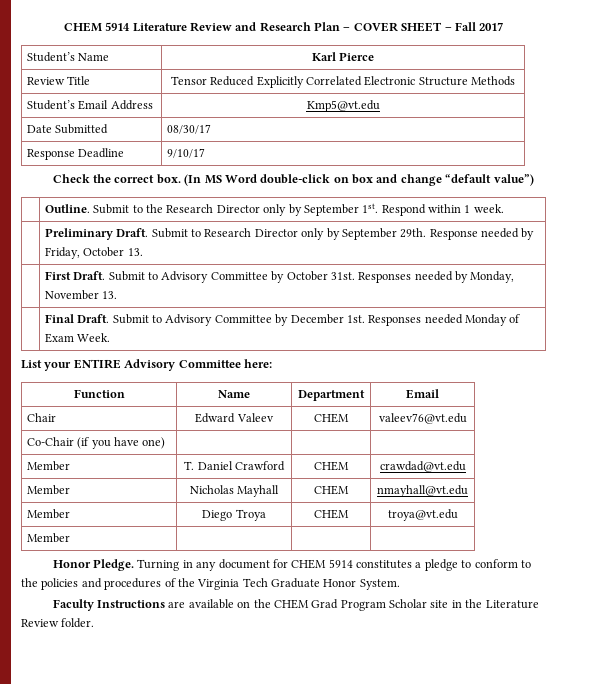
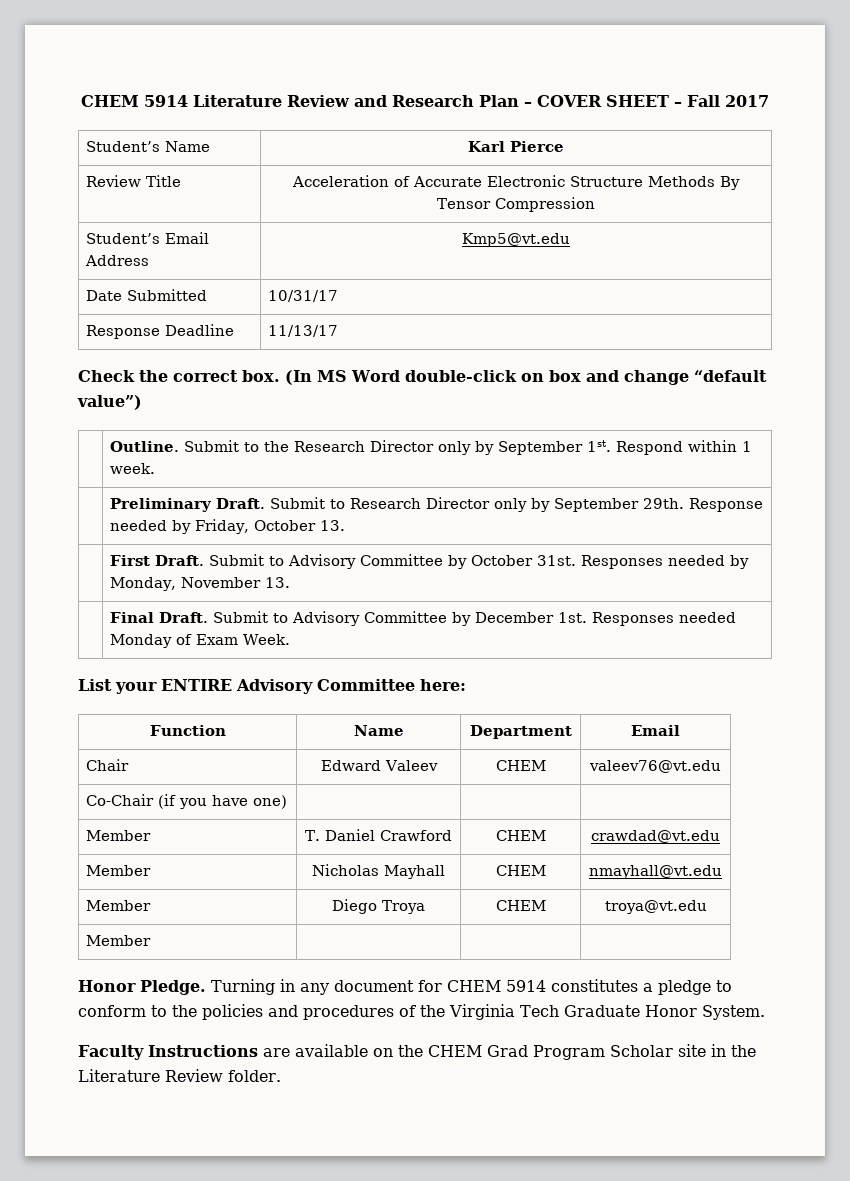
- Review Title | Tensor Reduced Explicitly Correlated Electronic Structure Methods
+ Review Title | Acceleration of Accurate Electronic Structure Methods By Tensor Compression
- Date Submitted | 08/30/17
+ Date Submitted | 10/31/17
- Response Deadline | 9/10/17
+ Response Deadline | 11/13/17

